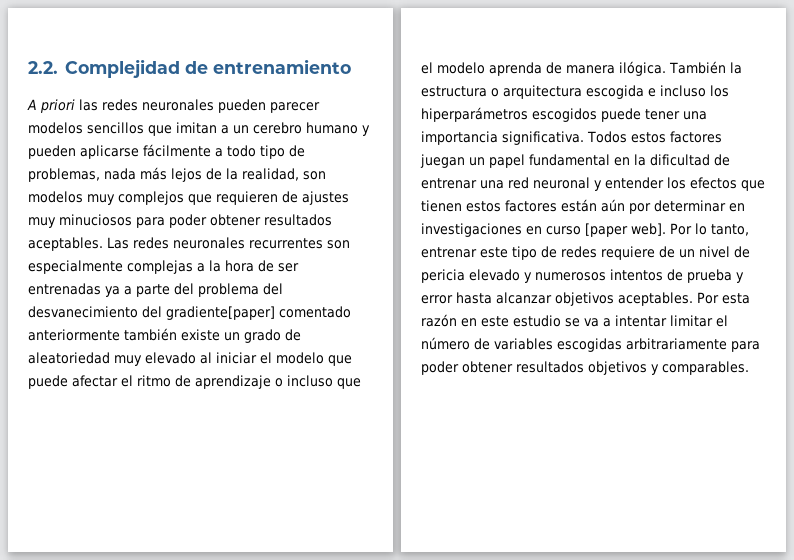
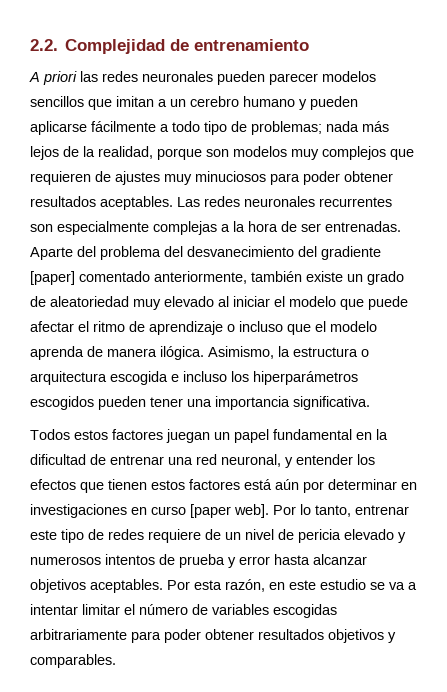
- A priori las redes neuronales pueden parecer modelos sencillos que imitan a un cerebro humano y pueden aplicarse fácilmente a todo tipo de problemas, nada más lejos de la realidad, son modelos muy complejos que requieren de ajustes muy minuciosos para poder obtener resultados aceptables.
+ A priori las redes neuronales pueden parecer modelos sencillos que imitan a un cerebro humano y pueden aplicarse fácilmente a todo tipo de problemas; nada más lejos de la realidad, porque son modelos muy complejos que requieren de ajustes muy minuciosos para poder obtener resultados aceptables.
- Las redes neuronales recurrentes son especialmente complejas a la hora de ser entrenadas ya a parte del problema del desvanecimiento del gradiente[paper] comentado anteriormente también existe un grado de aleatoriedad muy elevado al iniciar el modelo que puede afectar el ritmo de aprendizaje o incluso que el modelo aprenda de manera ilógica.
+ Las redes neuronales recurrentes son especialmente complejas a la hora de ser entrenadas. Aparte del problema del desvanecimiento del gradiente [paper] comentado anteriormente, también existe un grado de aleatoriedad muy elevado al iniciar el modelo que puede afectar el ritmo de aprendizaje o incluso que el modelo aprenda de manera ilógica.
- También la estructura o arquitectura escogida e incluso los hiperparámetros escogidos puede tener una importancia significativa. Todos estos factores juegan un papel fundamental en la dificultad de entrenar una red neuronal y entender los efectos que tienen estos factores están aún por determinar en investigaciones en curso [paper web].
+ Asimismo, la estructura o arquitectura escogida e incluso los hiperparámetros escogidos pueden tener una importancia significativa.
+ Todos estos factores juegan un papel fundamental en la dificultad de entrenar una red neuronal, y entender los efectos que tienen estos factores está aún por determinar en investigaciones en curso [paper web].
- Por esta razón en este estudio se va a intentar limitar el número de variables escogidas arbitrariamente para poder obtener resultados objetivos y comparables.
+ Por esta razón, en este estudio se va a intentar limitar el número de variables escogidas arbitrariamente para poder obtener resultados objetivos y comparables.

